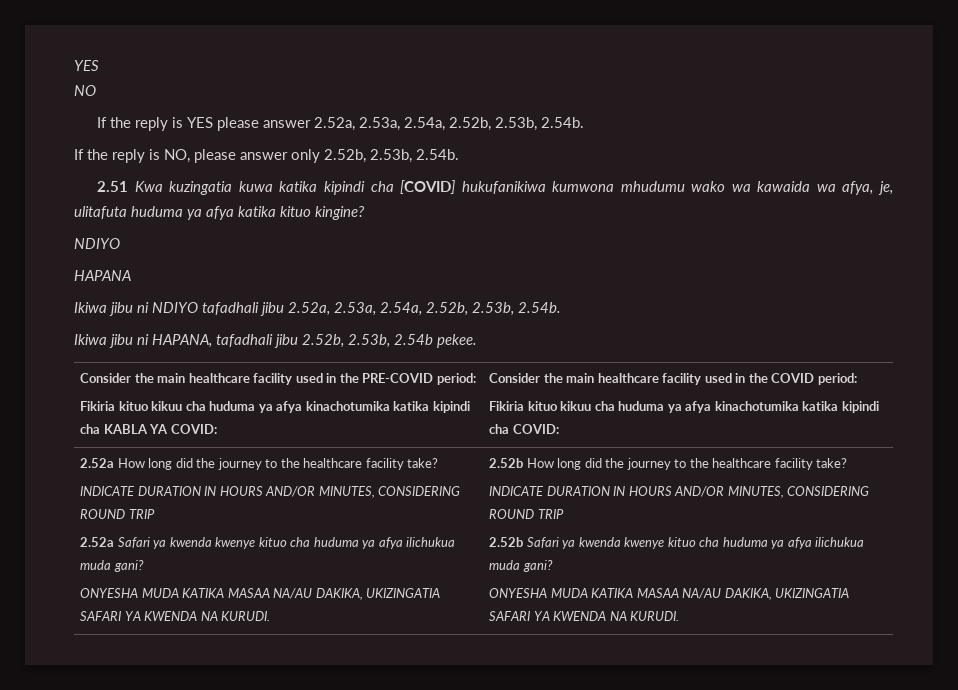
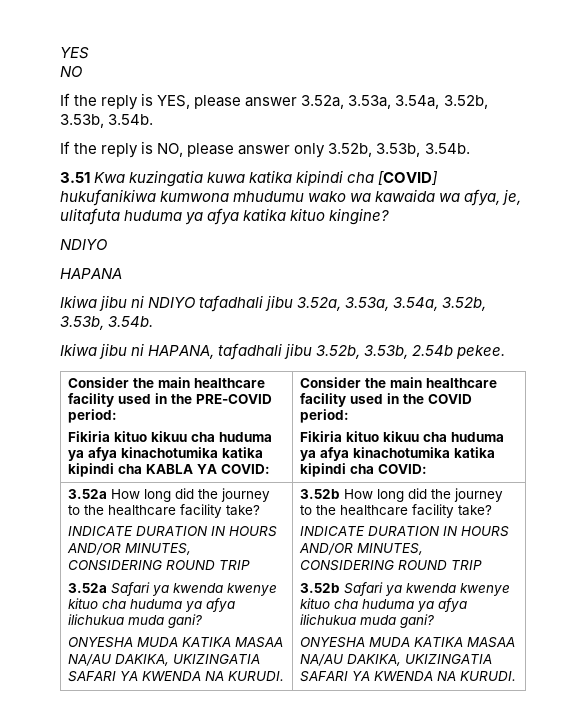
- If the reply is YES please answer 2.52a, 2.53a, 2.54a, 2.52b, 2.53b, 2.54b.
+ If the reply is YES, please answer 3.52a, 3.53a, 3.54a, 3.52b, 3.53b, 3.54b.
- If the reply is NO, please answer only 2.52b, 2.53b, 2.54b.
- 2.51 Kwa kuzingatia kuwa katika kipindi cha [COVID] hukufanikiwa kumwona mhudumu wako wa kawaida wa afya, je, ulitafuta huduma ya afya katika kituo kingine?
+ If the reply is NO, please answer only 3.52b, 3.53b, 3.54b.
+ 3.51 Kwa kuzingatia kuwa katika kipindi cha [COVID] hukufanikiwa kumwona mhudumu wako wa kawaida wa afya, je, ulitafuta huduma ya afya katika kituo kingine?
- Ikiwa jibu ni NDIYO tafadhali jibu 2.52a, 2.53a, 2.54a, 2.52b, 2.53b, 2.54b.
+ Ikiwa jibu ni NDIYO tafadhali jibu 3.52a, 3.53a, 3.54a, 3.52b, 3.53b, 3.54b.
- Ikiwa jibu ni HAPANA, tafadhali jibu 2.52b, 2.53b, 2.54b pekee.
+ Ikiwa jibu ni HAPANA, tafadhali jibu 3.52b, 3.53b, 2.54b pekee.
- 2.52a How long did the journey to the healthcare facility take?
+ 3.52a How long did the journey to the healthcare facility take?
- 2.52a Safari ya kwenda kwenye kituo cha huduma ya afya ilichukua muda gani?
+ 3.52a Safari ya kwenda kwenye kituo cha huduma ya afya ilichukua muda gani?
- 2.52b How long did the journey to the healthcare facility take?
+ 3.52b How long did the journey to the healthcare facility take?
- 2.52b Safari ya kwenda kwenye kituo cha huduma ya afya ilichukua muda gani?
+ 3.52b Safari ya kwenda kwenye kituo cha huduma ya afya ilichukua muda gani?

